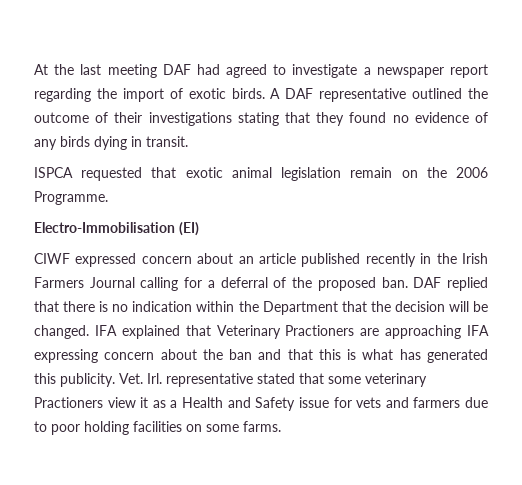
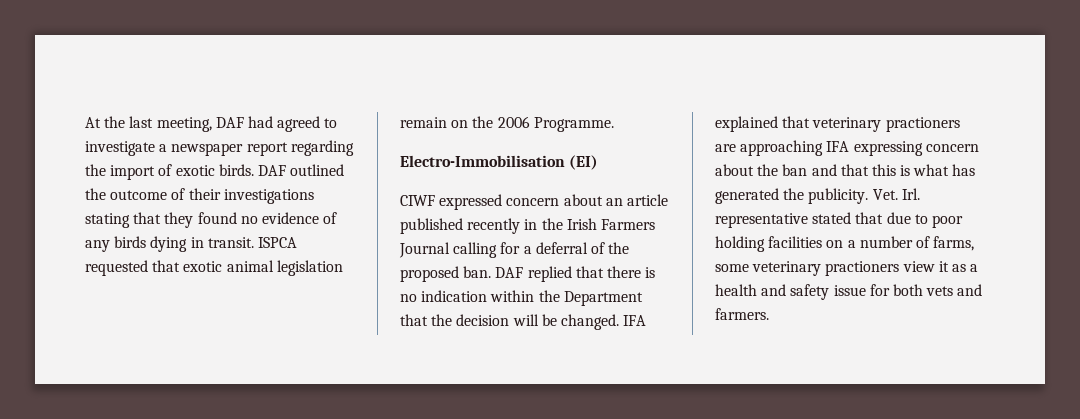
- At the last meeting DAF had agreed to investigate a newspaper report regarding the import of exotic birds.
+ At the last meeting, DAF had agreed to investigate a newspaper report regarding the import of exotic birds.
- A DAF representative outlined the outcome of their investigations stating that they found no evidence of any birds dying in transit.
- ISPCA requested that exotic animal legislation remain on the 2006 Programme.
+ DAF outlined the outcome of their investigations stating that they found no evidence of any birds dying in transit. ISPCA requested that exotic animal legislation remain on the 2006 Programme.
- IFA explained that Veterinary Practioners are approaching IFA expressing concern about the ban and that this is what has generated this publicity.
+ IFA explained that veterinary practioners are approaching IFA expressing concern about the ban and that this is what has generated the publicity.
- Vet. Irl. representative stated that some veterinary Practioners view it as a Health and Safety issue for vets and farmers due to poor holding facilities on some farms.
+ Vet. Irl. representative stated that due to poor holding facilities on a number of farms, some veterinary practioners view it as a health and safety issue for both vets and farmers.

